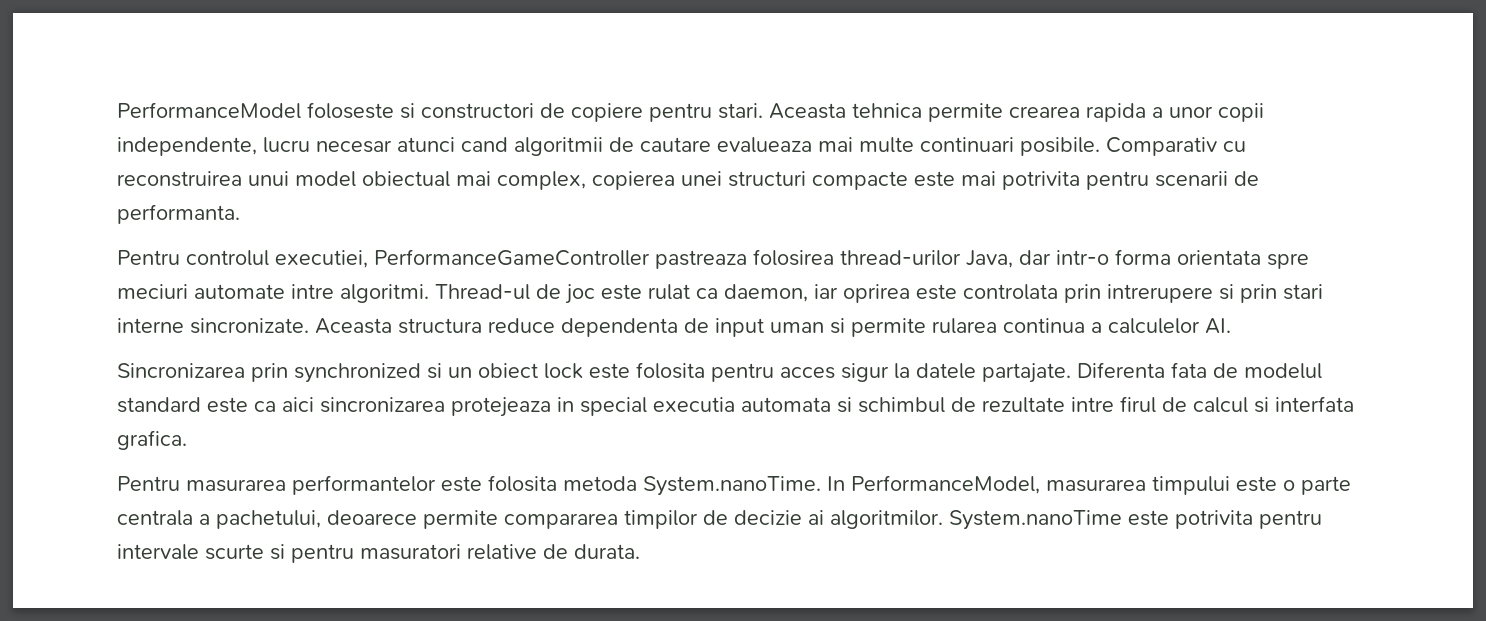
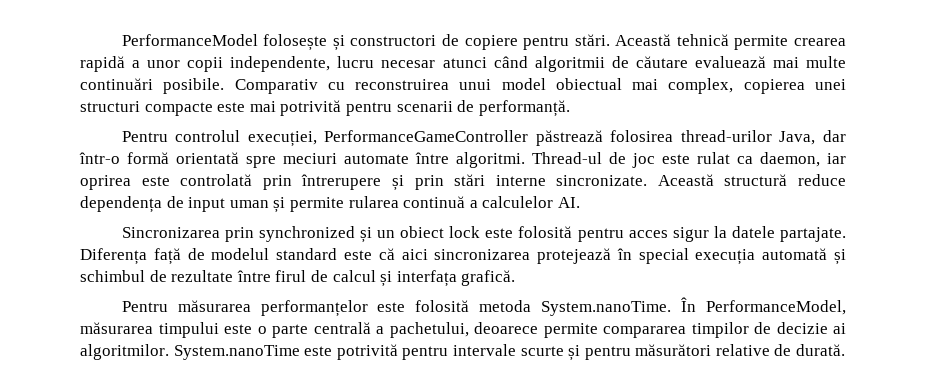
- PerformanceModel foloseste si constructori de copiere pentru stari. Aceasta tehnica permite crearea rapida a unor copii independente, lucru necesar atunci cand algoritmii de cautare evalueaza mai multe continuari posibile.
+ PerformanceModel folosește și constructori de copiere pentru stări. Această tehnică permite crearea rapidă a unor copii independente, lucru necesar atunci când algoritmii de căutare evaluează mai multe continuări posibile.
- Comparativ cu reconstruirea unui model obiectual mai complex, copierea unei structuri compacte este mai potrivita pentru scenarii de performanta.
+ Comparativ cu reconstruirea unui model obiectual mai complex, copierea unei structuri compacte este mai potrivită pentru scenarii de performanță.
- Pentru controlul executiei, PerformanceGameController pastreaza folosirea thread-urilor Java, dar intr-o forma orientata spre meciuri automate intre algoritmi.
+ Pentru controlul execuției, PerformanceGameController păstrează folosirea thread-urilor Java, dar într-o formă orientată spre meciuri automate între algoritmi.
- Thread-ul de joc este rulat ca daemon, iar oprirea este controlata prin intrerupere si prin stari interne sincronizate. Aceasta structura reduce dependenta de input uman si permite rularea continua a calculelor AI.
+ Thread-ul de joc este rulat ca daemon, iar oprirea este controlată prin întrerupere și prin stări interne sincronizate. Această structură reduce dependența de input uman și permite rularea continuă a calculelor AI.
- Sincronizarea prin synchronized si un obiect lock este folosita pentru acces sigur la datele partajate.
+ Sincronizarea prin synchronized și un obiect lock este folosită pentru acces sigur la datele partajate.
- Diferenta fata de modelul standard este ca aici sincronizarea protejeaza in special executia automata si schimbul de rezultate intre firul de calcul si interfata grafica.
- Pentru masurarea performantelor este folosita metoda System.nanoTime. In PerformanceModel, masurarea timpului este o parte centrala a pachetului, deoarece permite compararea timpilor de decizie ai algoritmilor.
+ Diferența față de modelul standard este că aici sincronizarea protejează în special execuția automată și schimbul de rezultate între firul de calcul și interfața grafică.
+ Pentru măsurarea performanțelor este folosită metoda System.nanoTime. În PerformanceModel, măsurarea timpului este o parte centrală a pachetului, deoarece permite compararea timpilor de decizie ai algoritmilor.
- System.nanoTime este potrivita pentru intervale scurte si pentru masuratori relative de durata.
+ System.nanoTime este potrivită pentru intervale scurte și pentru măsurători relative de durată.

